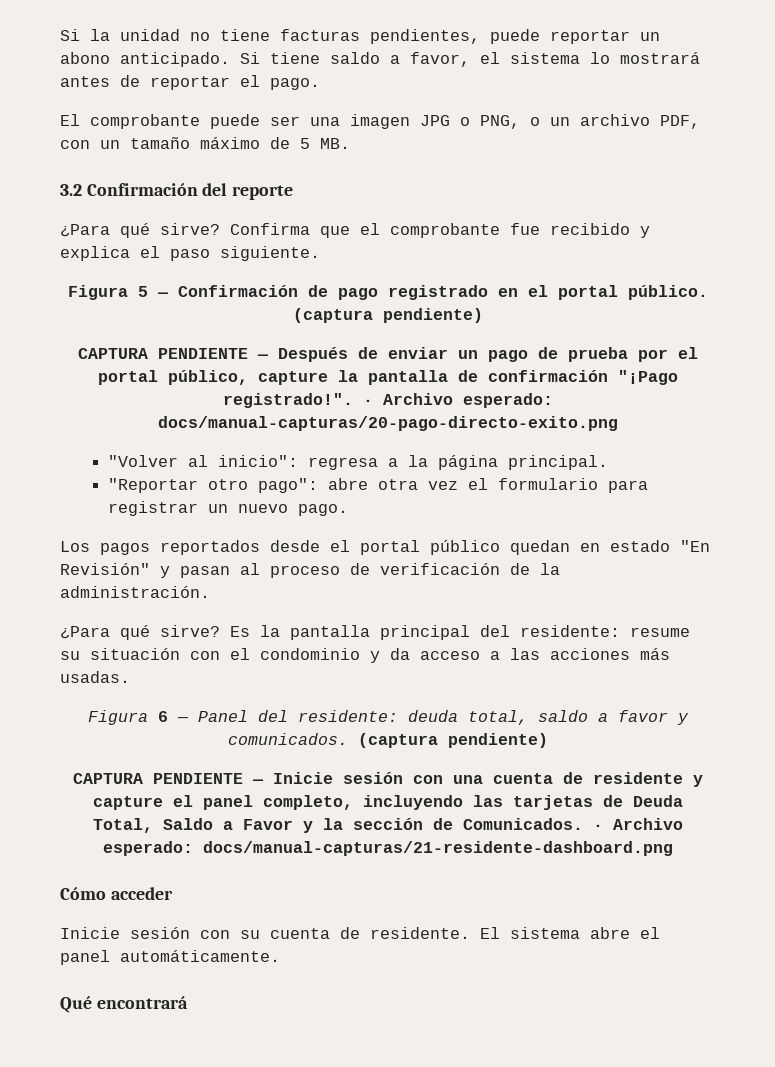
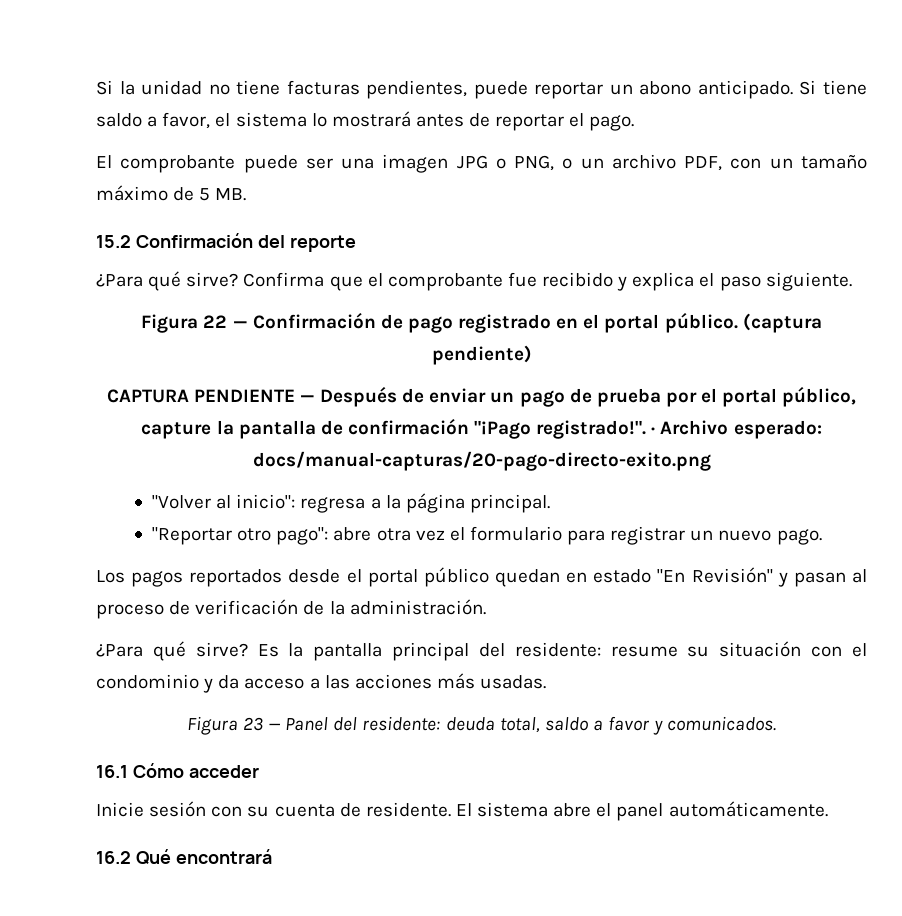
- 3.2 Confirmación del reporte
+ 15.2 Confirmación del reporte
- Figura 5 — Confirmación de pago registrado en el portal público.
+ Figura 22 — Confirmación de pago registrado en el portal público.
- Figura 6 — Panel del residente: deuda total, saldo a favor y comunicados. (captura pendiente)
- CAPTURA PENDIENTE — Inicie sesión con una cuenta de residente y capture el panel completo, incluyendo las tarjetas de Deuda Total, Saldo a Favor y la sección de Comunicados. · Archivo esperado: docs/manual-capturas/21-residente-dashboard.png
- Cómo acceder
+ Figura 23 — Panel del residente: deuda total, saldo a favor y comunicados.
+ 16.1 Cómo acceder
- Qué encontrará
+ 16.2 Qué encontrará

